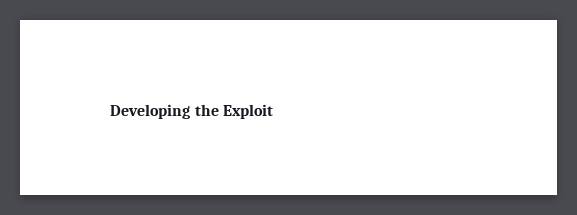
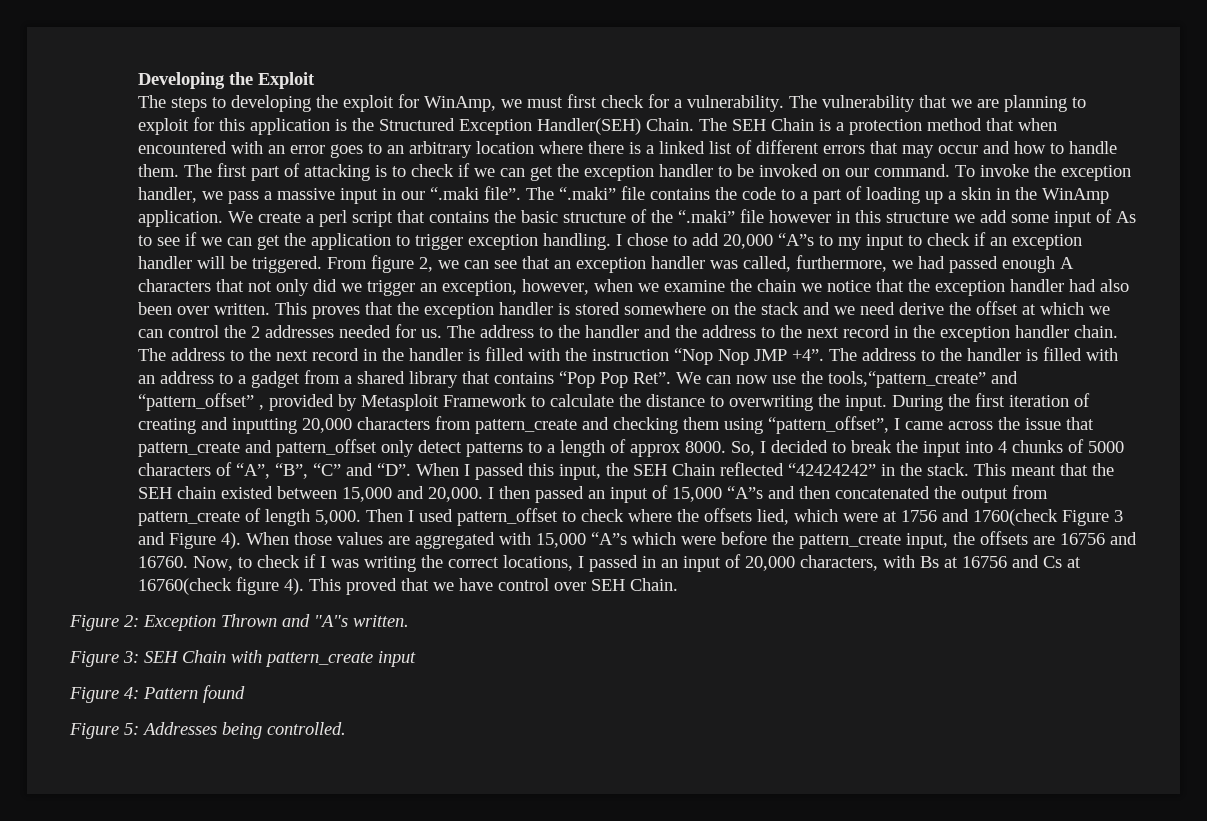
+ The steps to developing the exploit for WinAmp, we must first check for a vulnerability. The vulnerability that we are planning to exploit for this application is the Structured Exception Handler(SEH) Chain. The SEH Chain is a protection method that when encountered with an error goes to an arbitrary location where there is a linked list of different errors that may occur and how to handle them. The first part of attacking is to check if we can get the exception handler to be invoked on our command. To invoke the exception handler, we pass a massive input in our “.maki file”. The “.maki” file contains the code to a part of loading up a skin in the WinAmp application. We create a perl script that contains the basic structure of the “.maki” file however in this structure we add some input of As to see if we can get the application to trigger exception handling. I chose to add 20,000 “A”s to my input to check if an exception handler will be triggered. From figure 2, we can see that an exception handler was called, furthermore, we had passed enough A characters that not only did we trigger an exception, however, when we examine the chain we notice that the exception handler had also been over written. This proves that the exception handler is stored somewhere on the stack and we need derive the offset at which we can control the 2 addresses needed for us. The address to the handler and the address to the next record in the exception handler chain. The address to the next record in the handler is filled with the instruction “Nop Nop JMP +4”. The address to the handler is filled with an address to a gadget from a shared library that contains “Pop Pop Ret”. We can now use the tools,“pattern_create” and “pattern_offset” , provided by Metasploit Framework to calculate the distance to overwriting the input. During the first iteration of creating and inputting 20,000 characters from pattern_create and checking them using “pattern_offset”, I came across the issue that pattern_create and pattern_offset only detect patterns to a length of approx 8000. So, I decided to break the input into 4 chunks of 5000 characters of “A”, “B”, “C” and “D”. When I passed this input, the SEH Chain reflected “42424242” in the stack. This meant that the SEH chain existed between 15,000 and 20,000. I then passed an input of 15,000 “A”s and then concatenated the output from pattern_create of length 5,000. Then I used pattern_offset to check where the offsets lied, which were at 1756 and 1760(check Figure 3 and Figure 4). When those values are aggregated with 15,000 “A”s which were before the pattern_create input, the offsets are 16756 and 16760. Now, to check if I was writing the correct locations, I passed in an input of 20,000 characters, with Bs at 16756 and Cs at 16760(check figure 4). This proved that we have control over SEH Chain.
+ Figure 2: Exception Thrown and "A"s written.
+ Figure 3: SEH Chain with pattern_create input
+ Figure 4: Pattern found
+ Figure 5: Addresses being controlled.

